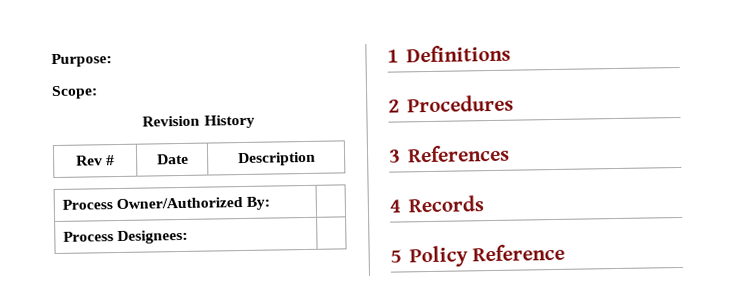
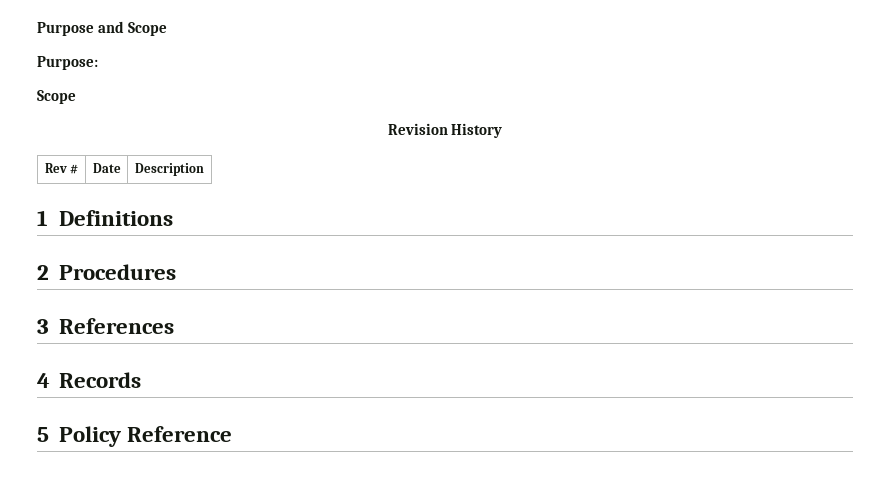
+ Purpose and Scope
  Purpose:
- Scope:
+ Scope
- Process Owner/Authorized By: |
- Process Designees: |

